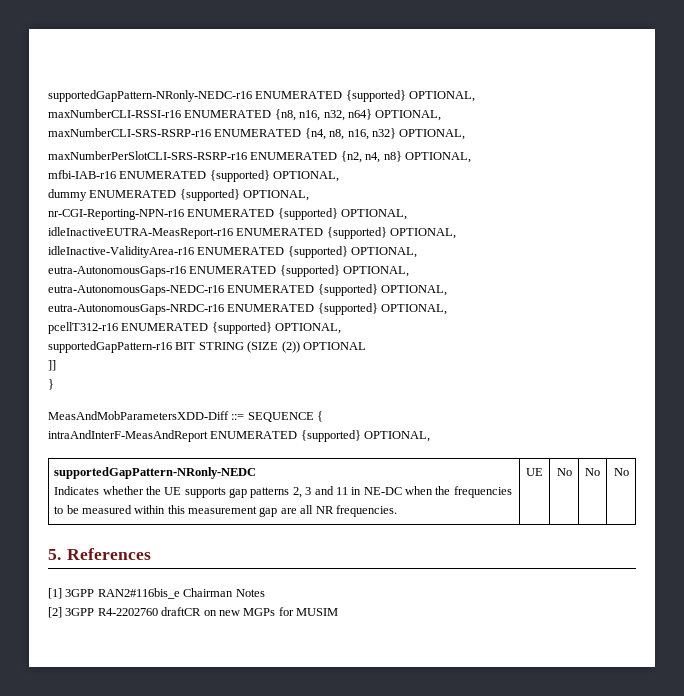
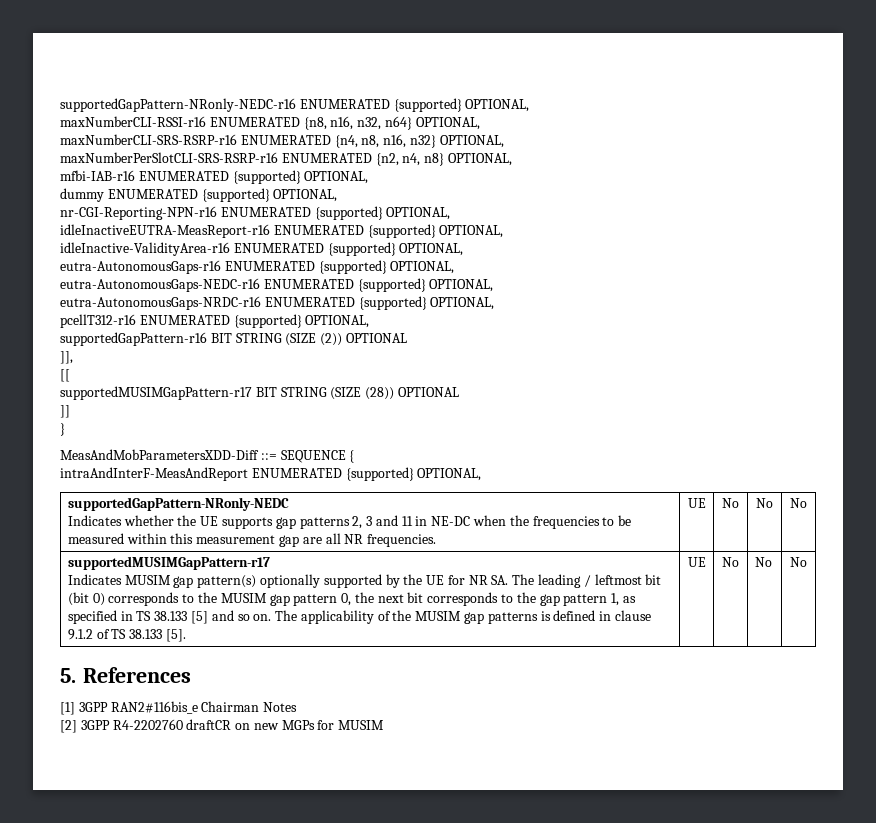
+ ]],
+ [[
+ supportedMUSIMGapPattern-r17 BIT STRING (SIZE (28)) OPTIONAL
  supportedGapPattern-NRonly-NEDC
  Indicates whether the UE supports gap patterns 2, 3 and 11 in NE-DC when the frequencies to be measured within this measurement gap are all NR frequencies. | UE | No | No | No
+ supportedMUSIMGapPattern-r17
+ Indicates MUSIM gap pattern(s) optionally supported by the UE for NR SA. The leading / leftmost bit (bit 0) corresponds to the MUSIM gap pattern 0, the next bit corresponds to the gap pattern 1, as specified in TS 38.133 [5] and so on. The applicability of the MUSIM gap patterns is defined in clause 9.1.2 of TS 38.133 [5]. | UE | No | No | No

